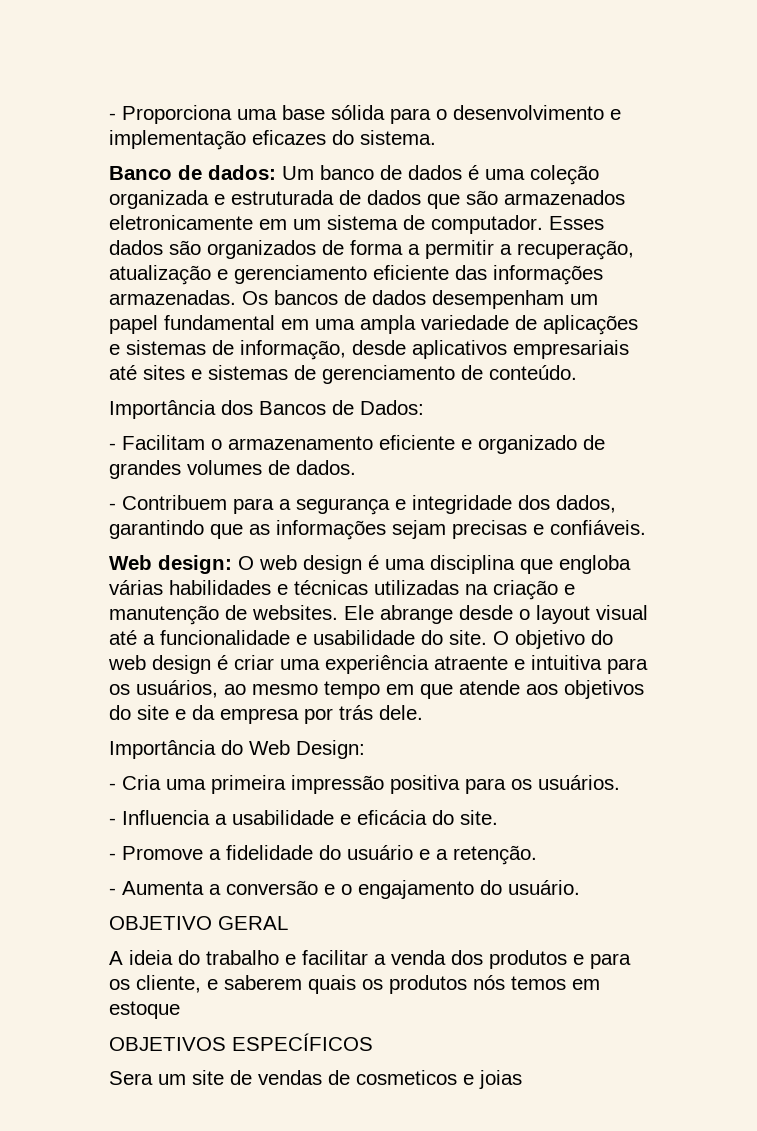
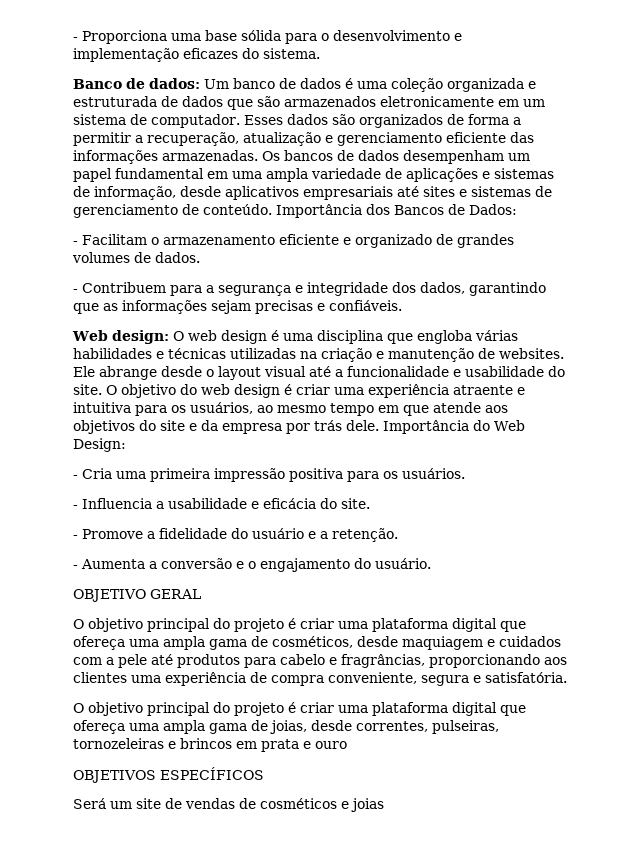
- Os bancos de dados desempenham um papel fundamental em uma ampla variedade de aplicações e sistemas de informação, desde aplicativos empresariais até sites e sistemas de gerenciamento de conteúdo.
- Importância dos Bancos de Dados:
+ Os bancos de dados desempenham um papel fundamental em uma ampla variedade de aplicações e sistemas de informação, desde aplicativos empresariais até sites e sistemas de gerenciamento de conteúdo. Importância dos Bancos de Dados:
- O objetivo do web design é criar uma experiência atraente e intuitiva para os usuários, ao mesmo tempo em que atende aos objetivos do site e da empresa por trás dele.
- Importância do Web Design:
+ O objetivo do web design é criar uma experiência atraente e intuitiva para os usuários, ao mesmo tempo em que atende aos objetivos do site e da empresa por trás dele. Importância do Web Design:
- A ideia do trabalho e facilitar a venda dos produtos e para os cliente, e saberem quais os produtos nós temos em estoque
+ O objetivo principal do projeto é criar uma plataforma digital que ofereça uma ampla gama de cosméticos, desde maquiagem e cuidados com a pele até produtos para cabelo e fragrâncias, proporcionando aos clientes uma experiência de compra conveniente, segura e satisfatória.
+ O objetivo principal do projeto é criar uma plataforma digital que ofereça uma ampla gama de joias, desde correntes, pulseiras, tornozeleiras e brincos em prata e ouro
- Sera um site de vendas de cosmeticos e joias
+ Será um site de vendas de cosméticos e joias

